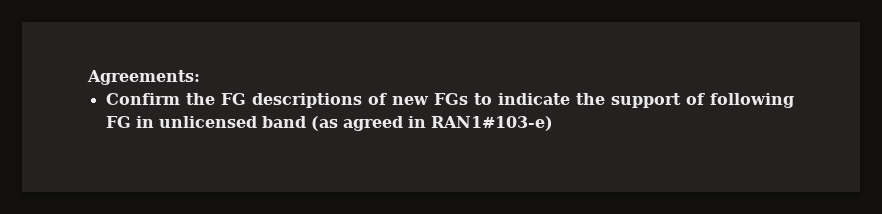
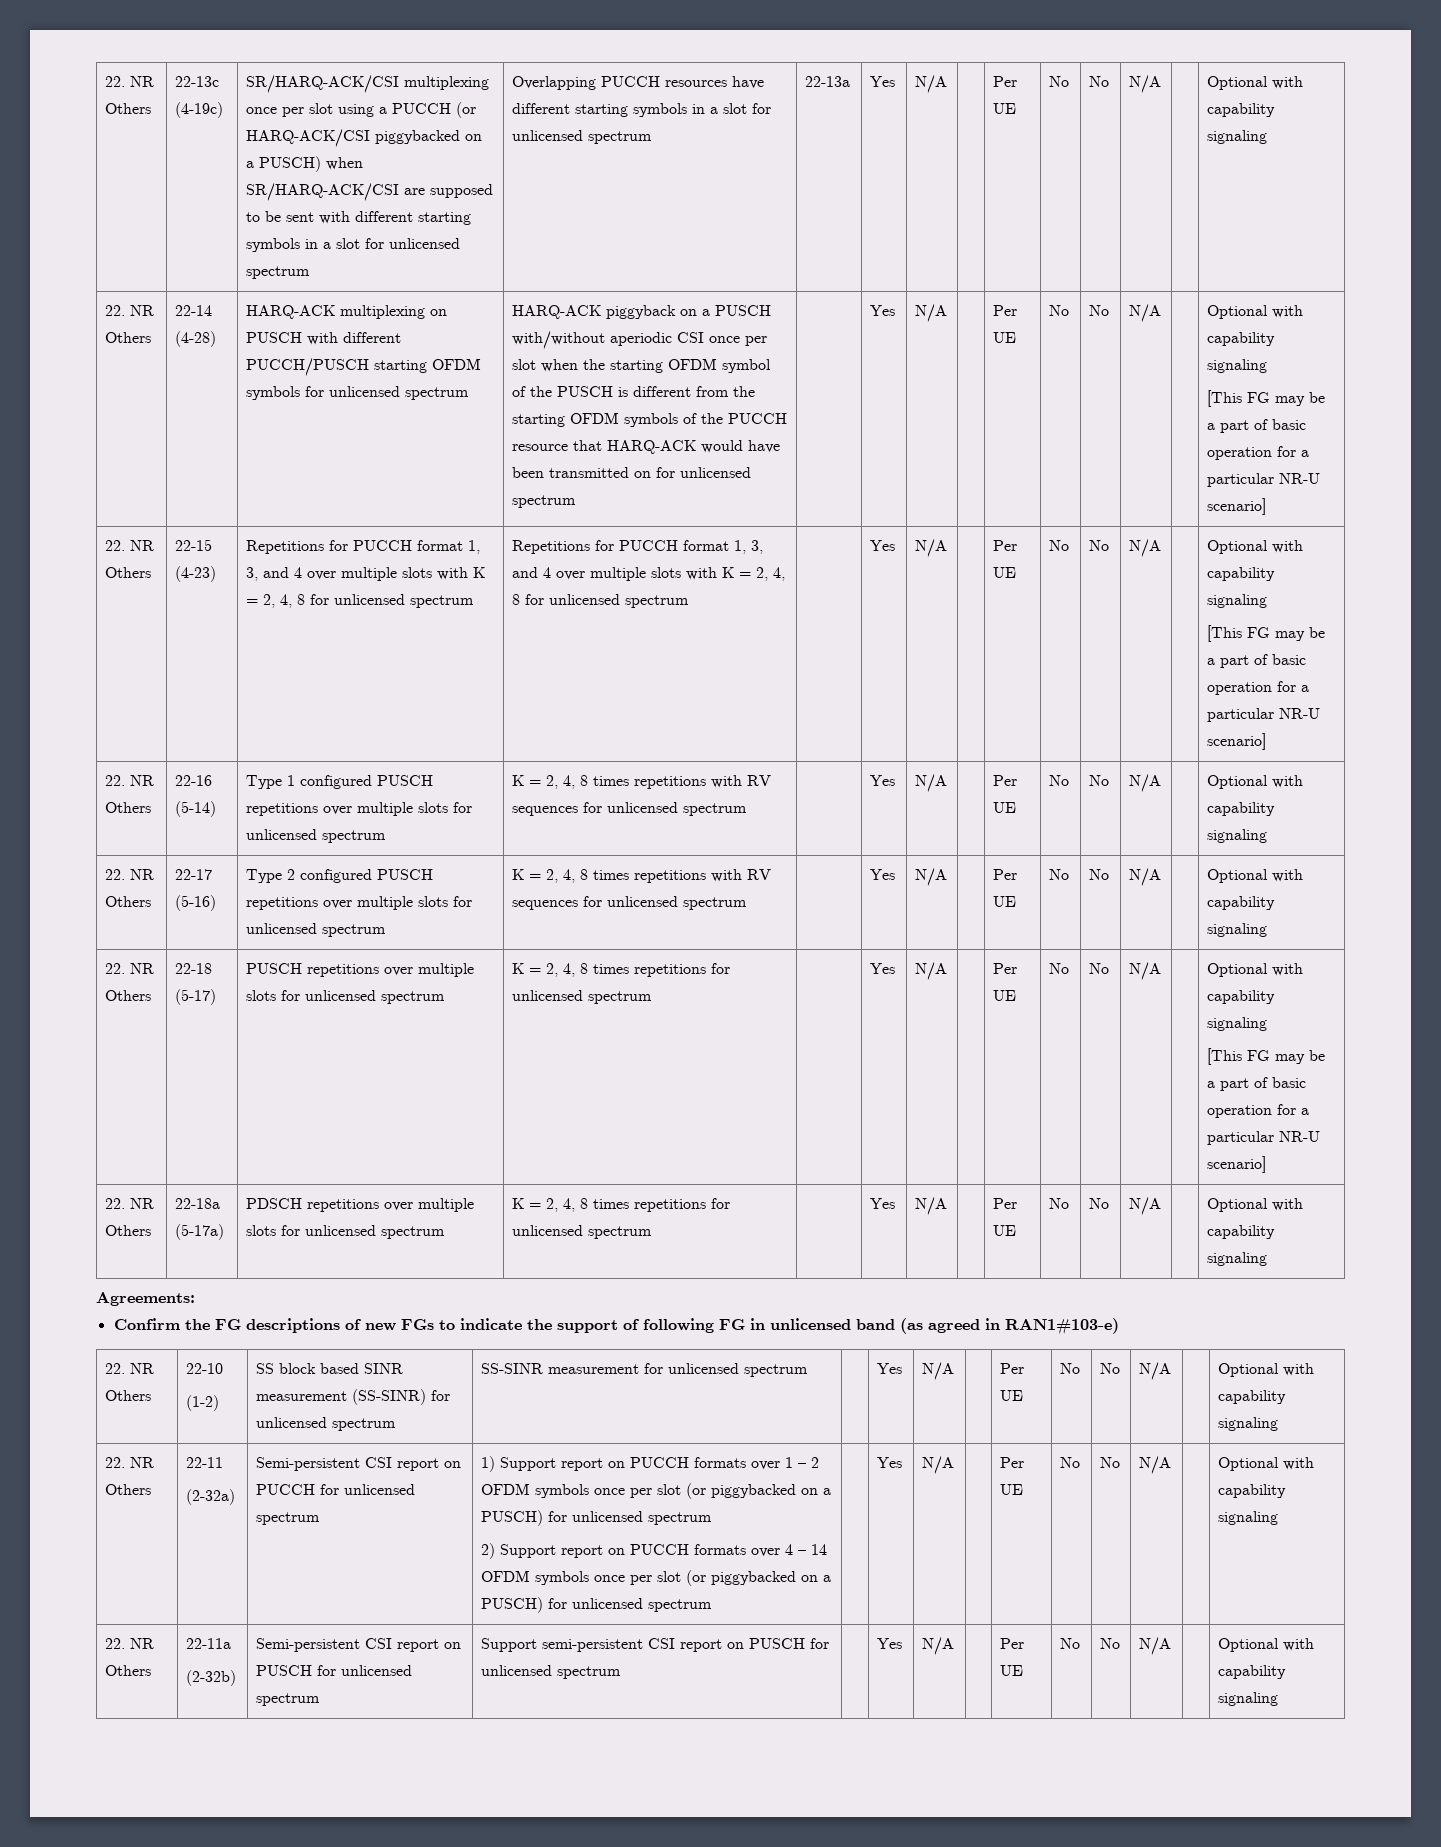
+ 22. NR Others | 22-13c (4-19c) | SR/HARQ-ACK/CSI multiplexing once per slot using a PUCCH (or HARQ-ACK/CSI piggybacked on a PUSCH) when SR/HARQ-ACK/CSI are supposed to be sent with different starting symbols in a slot for unlicensed spectrum | Overlapping PUCCH resources have different starting symbols in a slot for unlicensed spectrum | 22-13a | Yes | N/A | | Per UE | No | No | N/A | | Optional with capability signaling
+ 22. NR Others | 22-14 (4-28) | HARQ-ACK multiplexing on PUSCH with different PUCCH/PUSCH starting OFDM symbols for unlicensed spectrum | HARQ-ACK piggyback on a PUSCH with/without aperiodic CSI once per slot when the starting OFDM symbol of the PUSCH is different from the starting OFDM symbols of the PUCCH resource that HARQ-ACK would have been transmitted on for unlicensed spectrum | | Yes | N/A | | Per UE | No | No | N/A | | Optional with capability signaling
+ [This FG may be a part of basic operation for a particular NR-U scenario]
+ 22. NR Others | 22-15 (4-23) | Repetitions for PUCCH format 1, 3, and 4 over multiple slots with K = 2, 4, 8 for unlicensed spectrum | Repetitions for PUCCH format 1, 3, and 4 over multiple slots with K = 2, 4, 8 for unlicensed spectrum | | Yes | N/A | | Per UE | No | No | N/A | | Optional with capability signaling
+ [This FG may be a part of basic operation for a particular NR-U scenario]
+ 22. NR Others | 22-16 (5-14) | Type 1 configured PUSCH repetitions over multiple slots for unlicensed spectrum | K = 2, 4, 8 times repetitions with RV sequences for unlicensed spectrum | | Yes | N/A | | Per UE | No | No | N/A | | Optional with capability signaling
+ 22. NR Others | 22-17 (5-16) | Type 2 configured PUSCH repetitions over multiple slots for unlicensed spectrum | K = 2, 4, 8 times repetitions with RV sequences for unlicensed spectrum | | Yes | N/A | | Per UE | No | No | N/A | | Optional with capability signaling
+ 22. NR Others | 22-18 (5-17) | PUSCH repetitions over multiple slots for unlicensed spectrum | K = 2, 4, 8 times repetitions for unlicensed spectrum | | Yes | N/A | | Per UE | No | No | N/A | | Optional with capability signaling
+ [This FG may be a part of basic operation for a particular NR-U scenario]
+ 22. NR Others | 22-18a (5-17a) | PDSCH repetitions over multiple slots for unlicensed spectrum | K = 2, 4, 8 times repetitions for unlicensed spectrum | | Yes | N/A | | Per UE | No | No | N/A | | Optional with capability signaling
+ 22. NR Others | 22-10
+ (1-2) | SS block based SINR measurement (SS-SINR) for unlicensed spectrum | SS-SINR measurement for unlicensed spectrum | | Yes | N/A | | Per UE | No | No | N/A | | Optional with capability signaling
+ 22. NR Others | 22-11
+ (2-32a) | Semi-persistent CSI report on PUCCH for unlicensed spectrum | 1) Support report on PUCCH formats over 1 – 2 OFDM symbols once per slot (or piggybacked on a PUSCH) for unlicensed spectrum
+ 2) Support report on PUCCH formats over 4 – 14 OFDM symbols once per slot (or piggybacked on a PUSCH) for unlicensed spectrum | | Yes | N/A | | Per UE | No | No | N/A | | Optional with capability signaling
+ 22. NR Others | 22-11a
+ (2-32b) | Semi-persistent CSI report on PUSCH for unlicensed spectrum | Support semi-persistent CSI report on PUSCH for unlicensed spectrum | | Yes | N/A | | Per UE | No | No | N/A | | Optional with capability signaling

